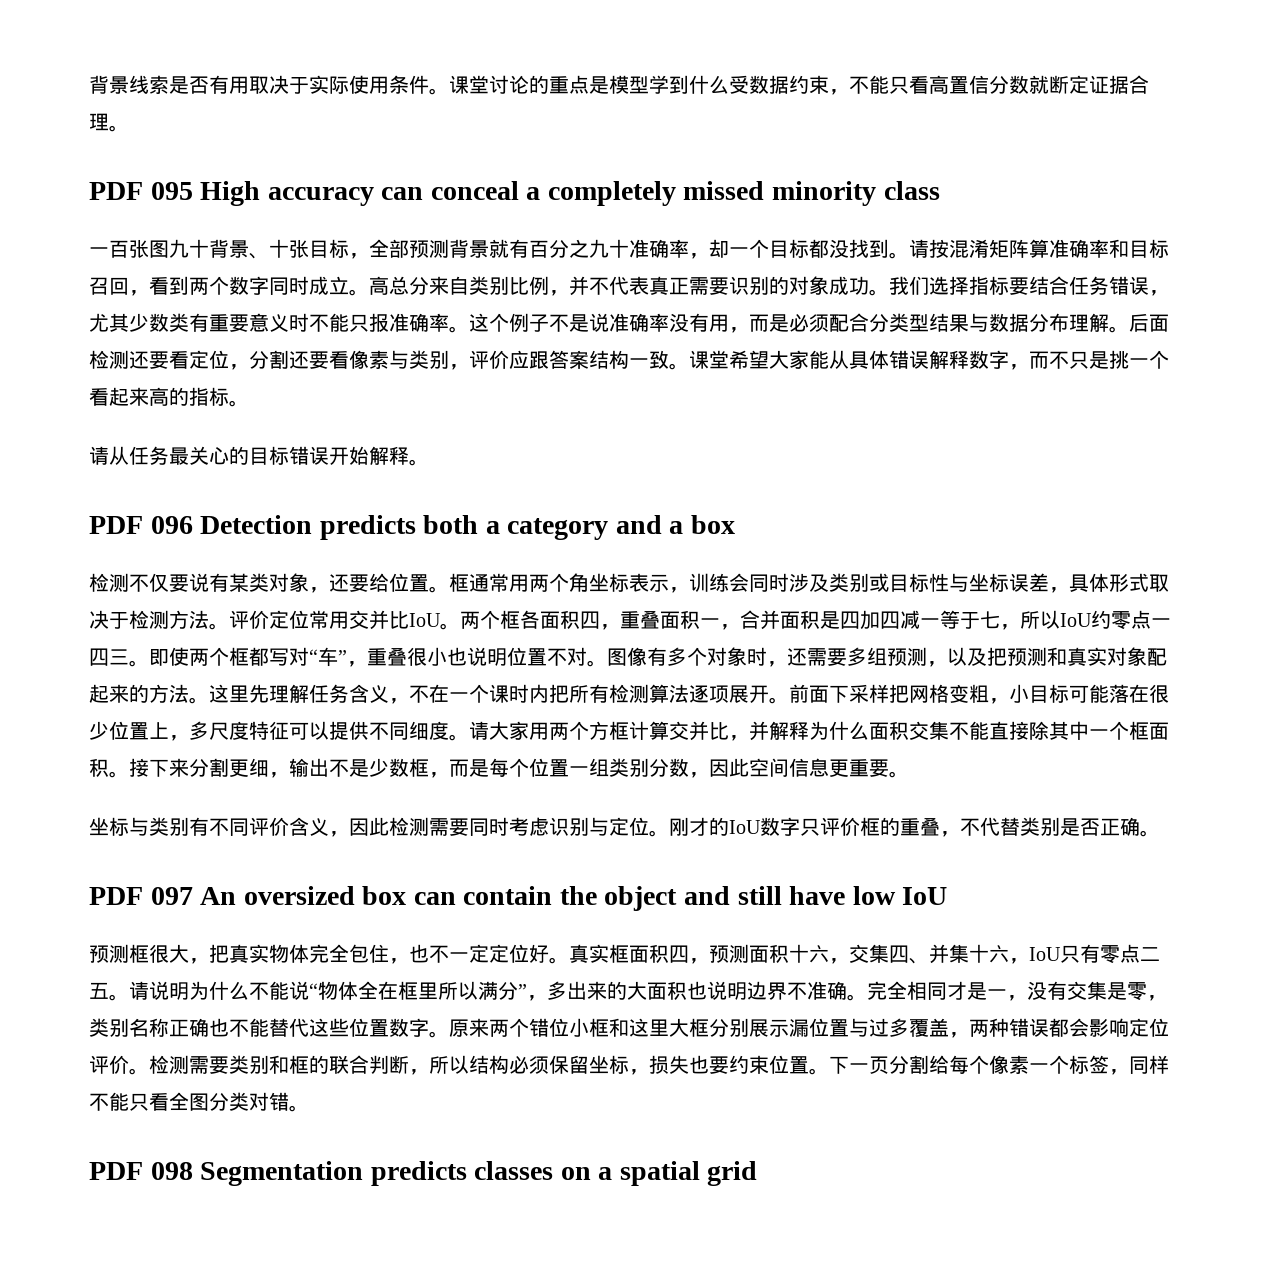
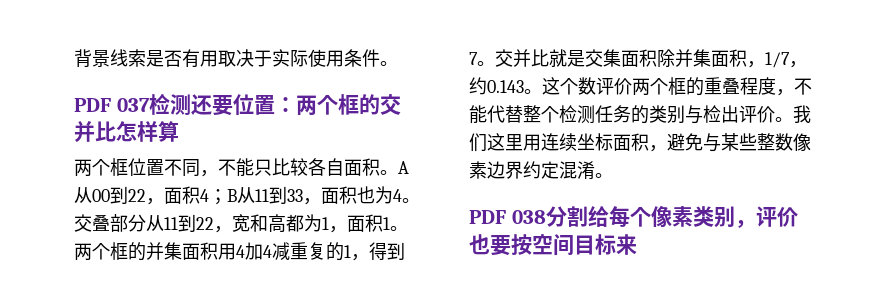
- 背景线索是否有用取决于实际使用条件。课堂讨论的重点是模型学到什么受数据约束，不能只看高置信分数就断定证据合理。
- PDF 095 High accuracy can conceal a completely missed minority class
- 一百张图九十背景、十张目标，全部预测背景就有百分之九十准确率，却一个目标都没找到。请按混淆矩阵算准确率和目标召回，看到两个数字同时成立。高总分来自类别比例，并不代表真正需要识别的对象成功。我们选择指标要结合任务错误，尤其少数类有重要意义时不能只报准确率。这个例子不是说准确率没有用，而是必须配合分类型结果与数据分布理解。后面检测还要看定位，分割还要看像素与类别，评价应跟答案结构一致。课堂希望大家能从具体错误解释数字，而不只是挑一个看起来高的指标。
- 请从任务最关心的目标错误开始解释。
- PDF 096 Detection predicts both a category and a box
- 检测不仅要说有某类对象，还要给位置。框通常用两个角坐标表示，训练会同时涉及类别或目标性与坐标误差，具体形式取决于检测方法。评价定位常用交并比IoU。两个框各面积四，重叠面积一，合并面积是四加四减一等于七，所以IoU约零点一四三。即使两个框都写对“车”，重叠很小也说明位置不对。图像有多个对象时，还需要多组预测，以及把预测和真实对象配起来的方法。这里先理解任务含义，不在一个课时内把所有检测算法逐项展开。前面下采样把网格变粗，小目标可能落在很少位置上，多尺度特征可以提供不同细度。请大家用两个方框计算交并比，并解释为什么面积交集不能直接除其中一个框面积。接下来分割更细，输出不是少数框，而是每个位置一组类别分数，因此空间信息更重要。
- 坐标与类别有不同评价含义，因此检测需要同时考虑识别与定位。刚才的IoU数字只评价框的重叠，不代替类别是否正确。
- PDF 097 An oversized box can contain the object and still have low IoU
- 预测框很大，把真实物体完全包住，也不一定定位好。真实框面积四，预测面积十六，交集四、并集十六，IoU只有零点二五。请说明为什么不能说“物体全在框里所以满分”，多出来的大面积也说明边界不准确。完全相同才是一，没有交集是零，类别名称正确也不能替代这些位置数字。原来两个错位小框和这里大框分别展示漏位置与过多覆盖，两种错误都会影响定位评价。检测需要类别和框的联合判断，所以结构必须保留坐标，损失也要约束位置。下一页分割给每个像素一个标签，同样不能只看全图分类对错。
- PDF 098 Segmentation predicts classes on a spatial grid
+ 背景线索是否有用取决于实际使用条件。
+ PDF 037检测还要位置：两个框的交并比怎样算
+ 两个框位置不同，不能只比较各自面积。A从00到22，面积4；B从11到33，面积也为4。交叠部分从11到22，宽和高都为1，面积1。两个框的并集面积用4加4减重复的1，得到7。交并比就是交集面积除并集面积，1/7，约0.143。这个数评价两个框的重叠程度，不能代替整个检测任务的类别与检出评价。我们这里用连续坐标面积，避免与某些整数像素边界约定混淆。
+ PDF 038分割给每个像素类别，评价也要按空间目标来

